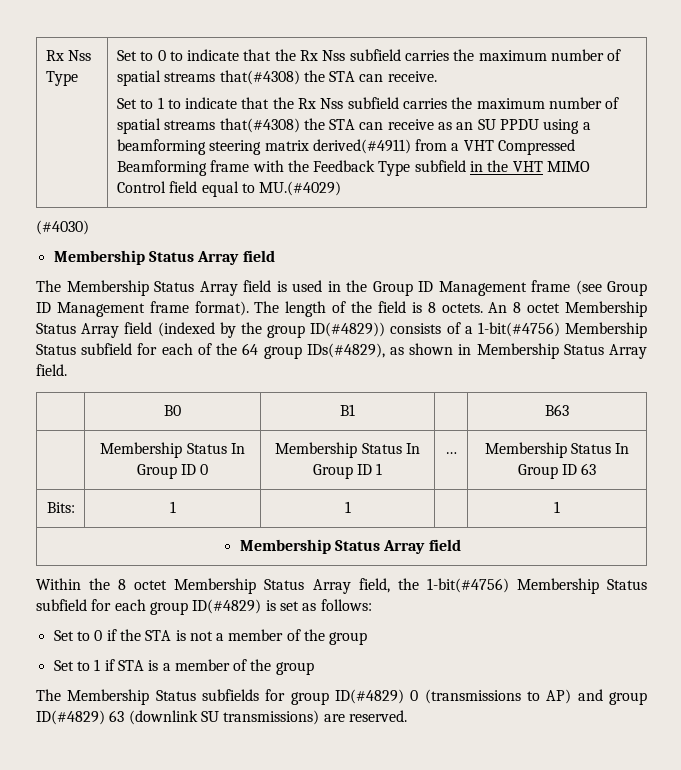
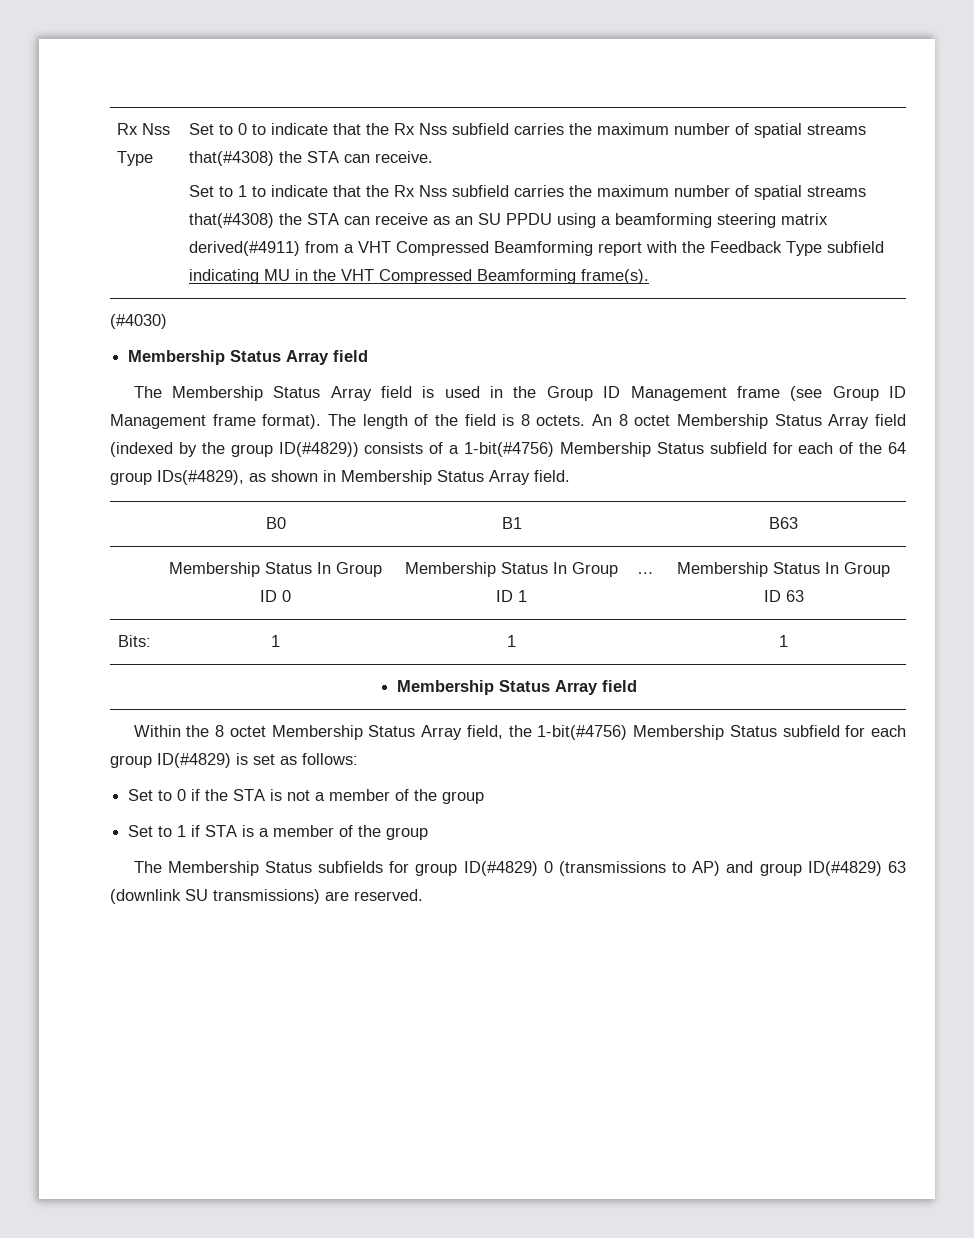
- Set to 1 to indicate that the Rx Nss subfield carries the maximum number of spatial streams that(#4308) the STA can receive as an SU PPDU using a beamforming steering matrix derived(#4911) from a VHT Compressed Beamforming frame with the Feedback Type subfield in the VHT MIMO Control field equal to MU.(#4029)
+ Set to 1 to indicate that the Rx Nss subfield carries the maximum number of spatial streams that(#4308) the STA can receive as an SU PPDU using a beamforming steering matrix derived(#4911) from a VHT Compressed Beamforming report with the Feedback Type subfield indicating MU in the VHT Compressed Beamforming frame(s).

